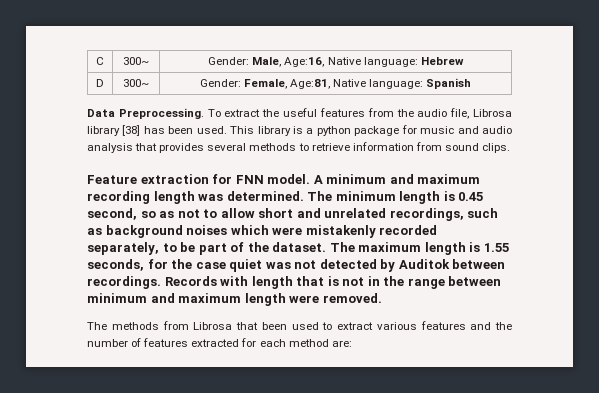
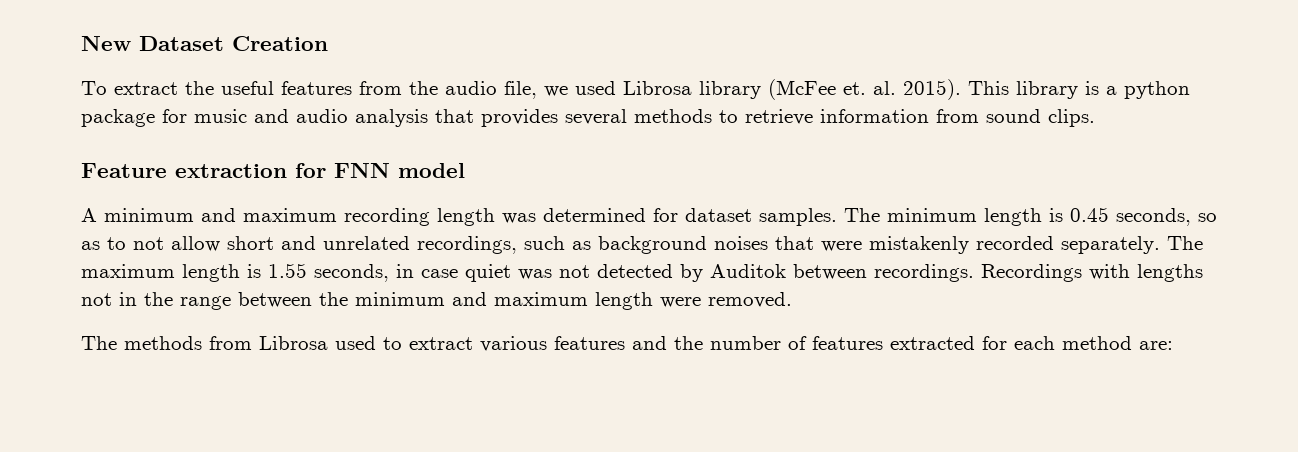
- C | 300~ | Gender: Male, Age:16, Native language: Hebrew
- D | 300~ | Gender: Female, Age:81, Native language: Spanish
- Data Preprocessing. To extract the useful features from the audio file, Librosa library [38] has been used.
+ New Dataset Creation
+ To extract the useful features from the audio file, we used Librosa library (McFee et. al. 2015).
- Feature extraction for FNN model. A minimum and maximum recording length was determined.
+ Feature extraction for FNN model
+ A minimum and maximum recording length was determined for dataset samples.
- The minimum length is 0.45 second, so as not to allow short and unrelated recordings, such as background noises which were mistakenly recorded separately, to be part of the dataset.
+ The minimum length is 0.45 seconds, so as to not allow short and unrelated recordings, such as background noises that were mistakenly recorded separately.
- The maximum length is 1.55 seconds, for the case quiet was not detected by Auditok between recordings.
+ The maximum length is 1.55 seconds, in case quiet was not detected by Auditok between recordings.
- Records with length that is not in the range between minimum and maximum length were removed.
+ Recordings with lengths not in the range between the minimum and maximum length were removed.
- The methods from Librosa that been used to extract various features and the number of features extracted for each method are:
+ The methods from Librosa used to extract various features and the number of features extracted for each method are:

